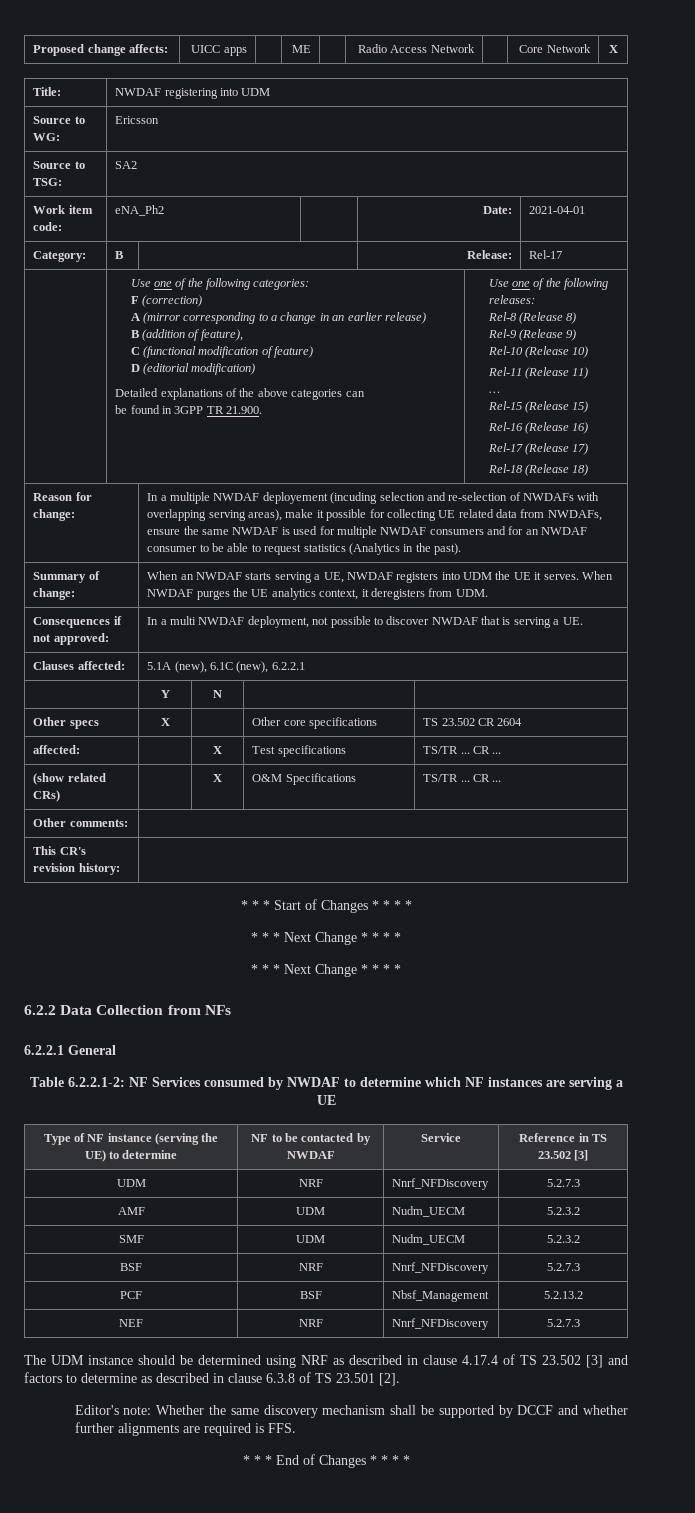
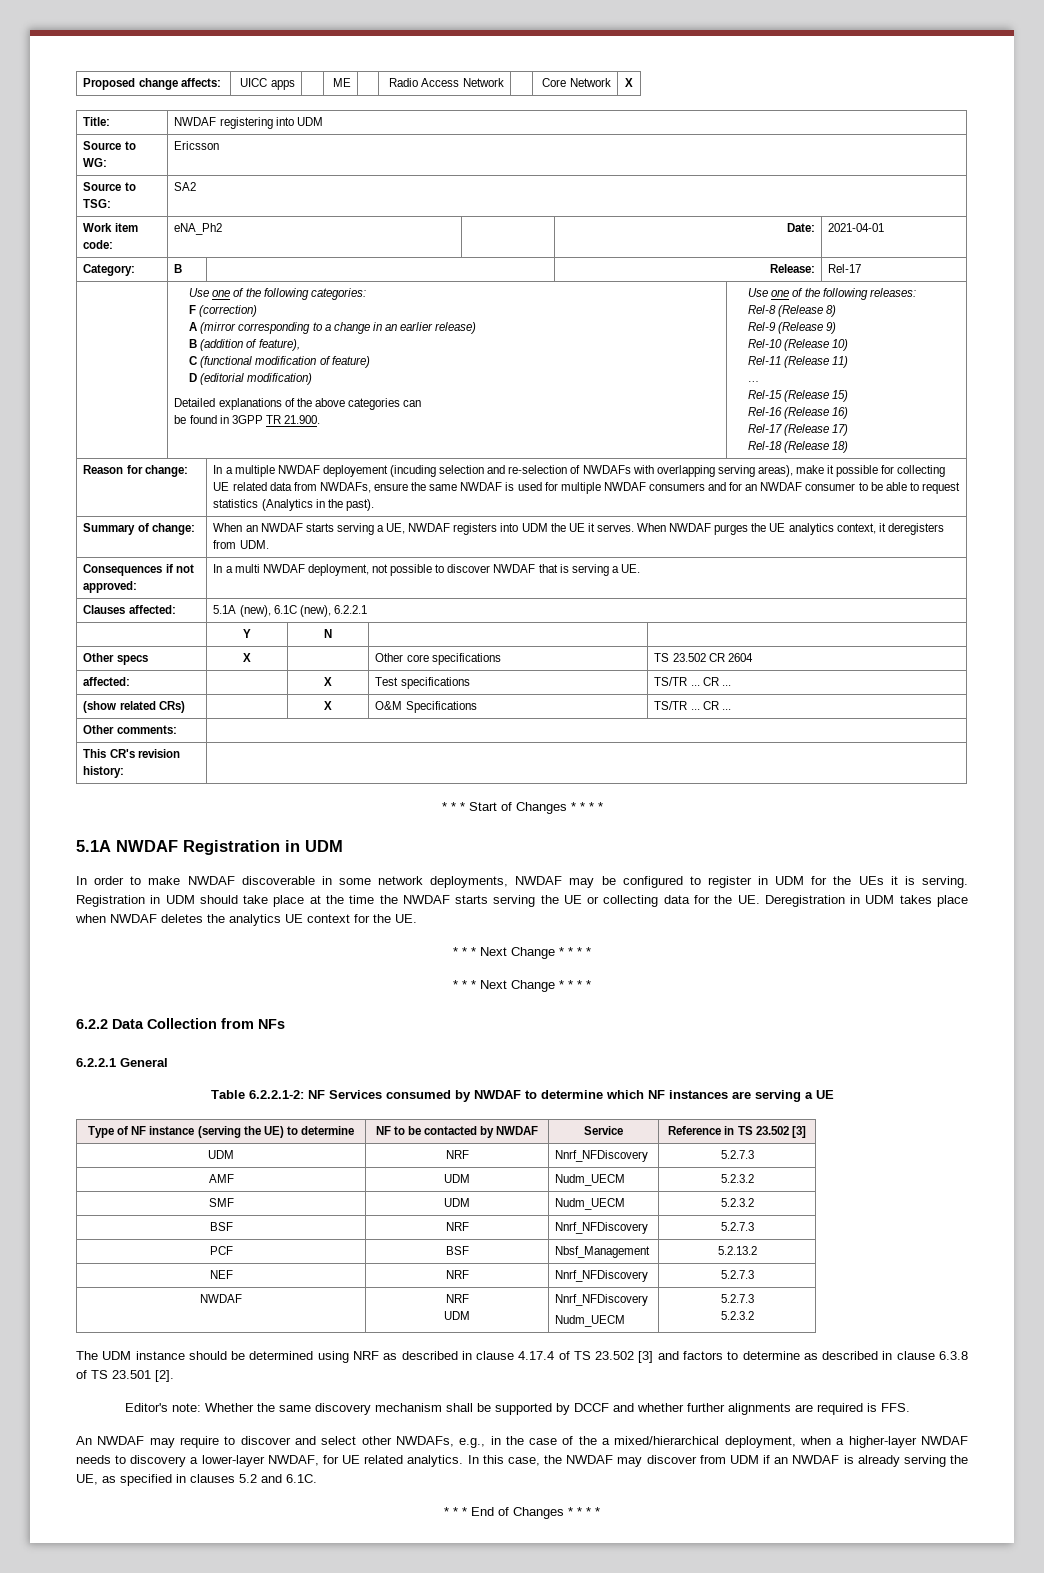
+ 5.1A NWDAF Registration in UDM
+ In order to make NWDAF discoverable in some network deployments, NWDAF may be configured to register in UDM for the UEs it is serving. Registration in UDM should take place at the time the NWDAF starts serving the UE or collecting data for the UE. Deregistration in UDM takes place when NWDAF deletes the analytics UE context for the UE.
+ NWDAF | NRF
+ UDM | Nnrf_NFDiscovery
+ Nudm_UECM | 5.2.7.3
+ 5.2.3.2
+ An NWDAF may require to discover and select other NWDAFs, e.g., in the case of the a mixed/hierarchical deployment, when a higher-layer NWDAF needs to discovery a lower-layer NWDAF, for UE related analytics. In this case, the NWDAF may discover from UDM if an NWDAF is already serving the UE, as specified in clauses 5.2 and 6.1C.

